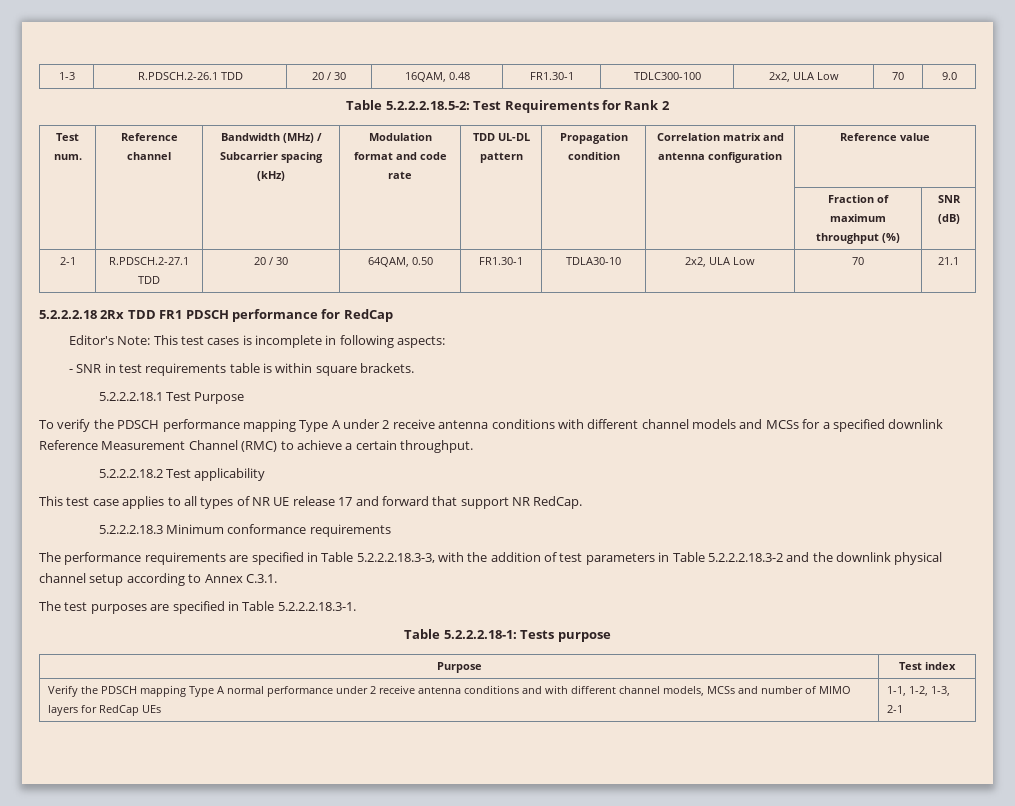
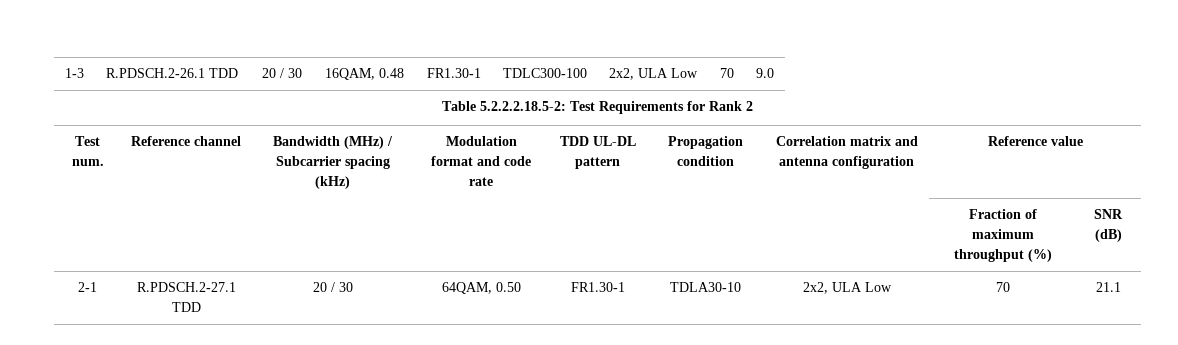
- 5.2.2.2.18 2Rx TDD FR1 PDSCH performance for RedCap
- Editor's Note: This test cases is incomplete in following aspects:
- - SNR in test requirements table is within square brackets.
- 5.2.2.2.18.1 Test Purpose
- To verify the PDSCH performance mapping Type A under 2 receive antenna conditions with different channel models and MCSs for a specified downlink Reference Measurement Channel (RMC) to achieve a certain throughput.
- 5.2.2.2.18.2 Test applicability
- This test case applies to all types of NR UE release 17 and forward that support NR RedCap.
- 5.2.2.2.18.3 Minimum conformance requirements
- The performance requirements are specified in Table 5.2.2.2.18.3-3, with the addition of test parameters in Table 5.2.2.2.18.3-2 and the downlink physical channel setup according to Annex C.3.1.
- The test purposes are specified in Table 5.2.2.2.18.3-1.
- Table 5.2.2.2.18-1: Tests purpose
- Purpose | Test index
- Verify the PDSCH mapping Type A normal performance under 2 receive antenna conditions and with different channel models, MCSs and number of MIMO layers for RedCap UEs | 1-1, 1-2, 1-3, 2-1

